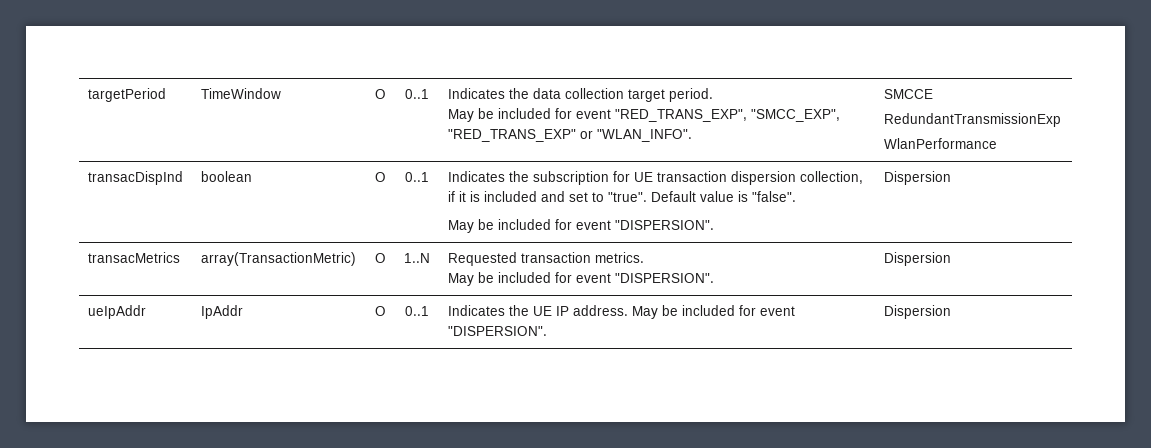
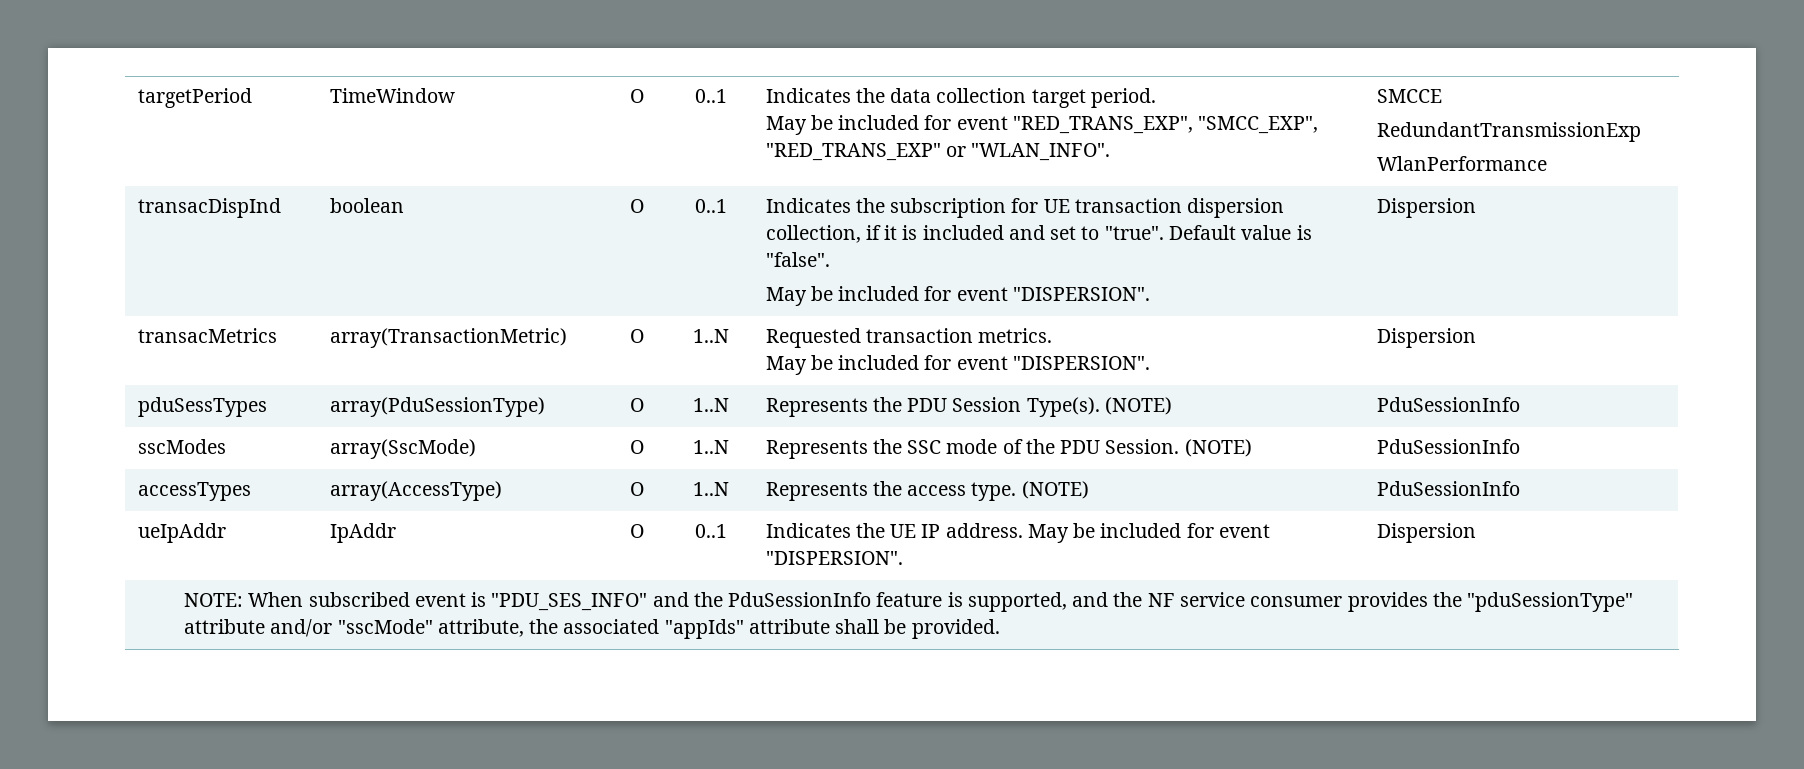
+ pduSessTypes | array(PduSessionType) | O | 1..N | Represents the PDU Session Type(s). (NOTE) | PduSessionInfo
+ sscModes | array(SscMode) | O | 1..N | Represents the SSC mode of the PDU Session. (NOTE) | PduSessionInfo
+ accessTypes | array(AccessType) | O | 1..N | Represents the access type. (NOTE) | PduSessionInfo
+ NOTE: When subscribed event is "PDU_SES_INFO" and the PduSessionInfo feature is supported, and the NF service consumer provides the "pduSessionType" attribute and/or "sscMode" attribute, the associated "appIds" attribute shall be provided.

